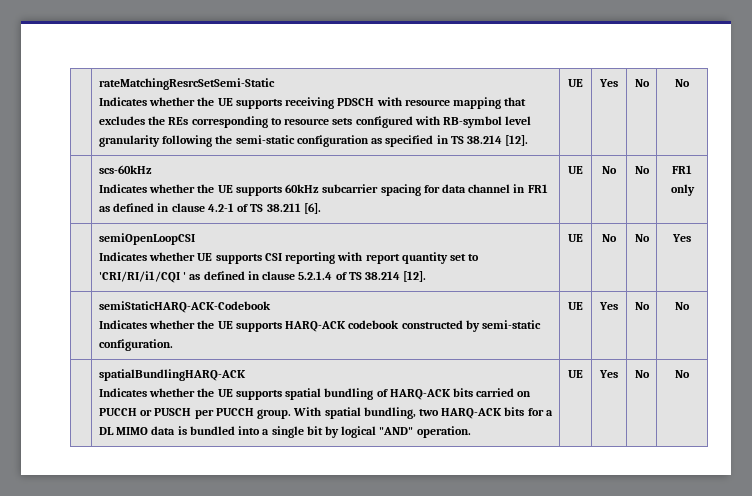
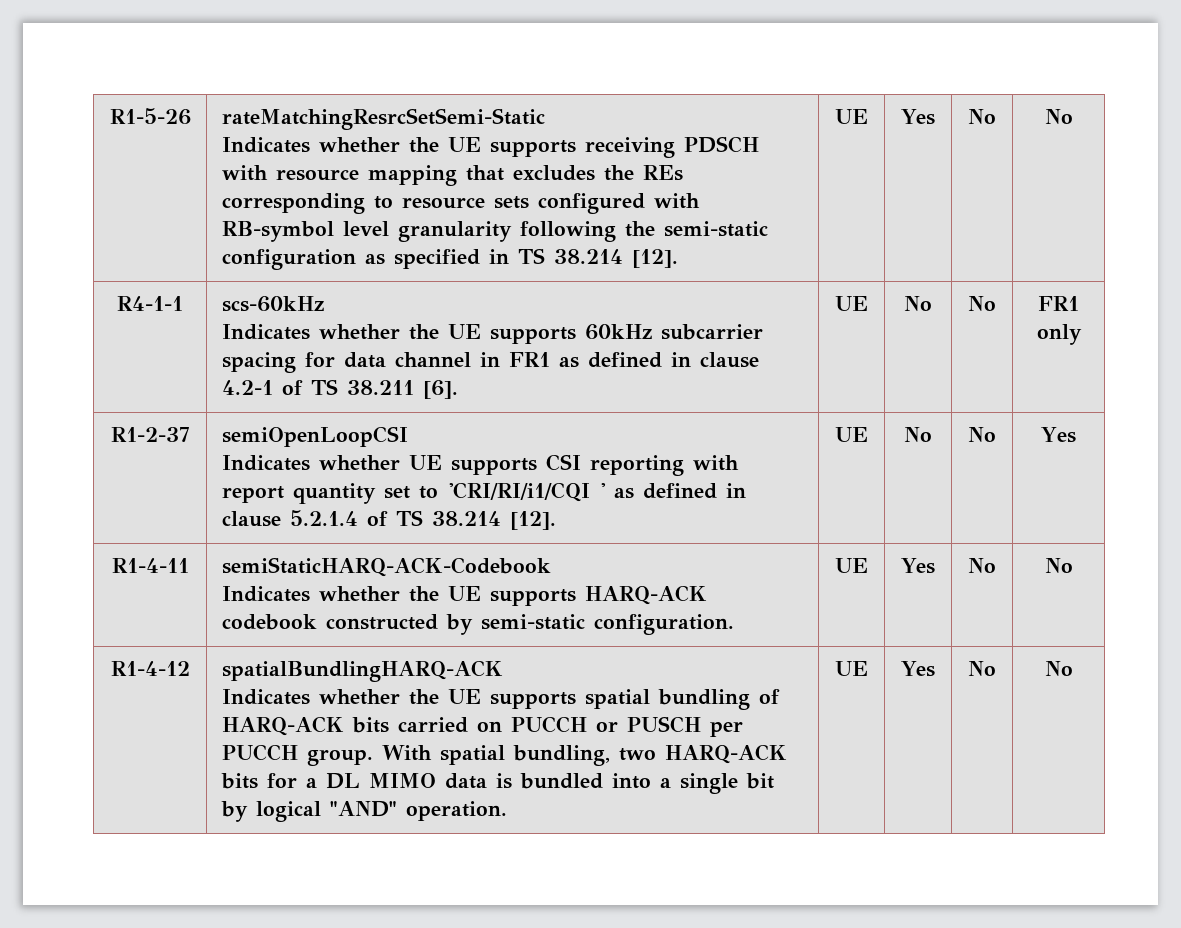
- | rateMatchingResrcSetSemi-Static
+ R1-5-26 | rateMatchingResrcSetSemi-Static
- | scs-60kHz
+ R4-1-1 | scs-60kHz
- | semiOpenLoopCSI
+ R1-2-37 | semiOpenLoopCSI
- | semiStaticHARQ-ACK-Codebook
+ R1-4-11 | semiStaticHARQ-ACK-Codebook
+ R1-4-12

